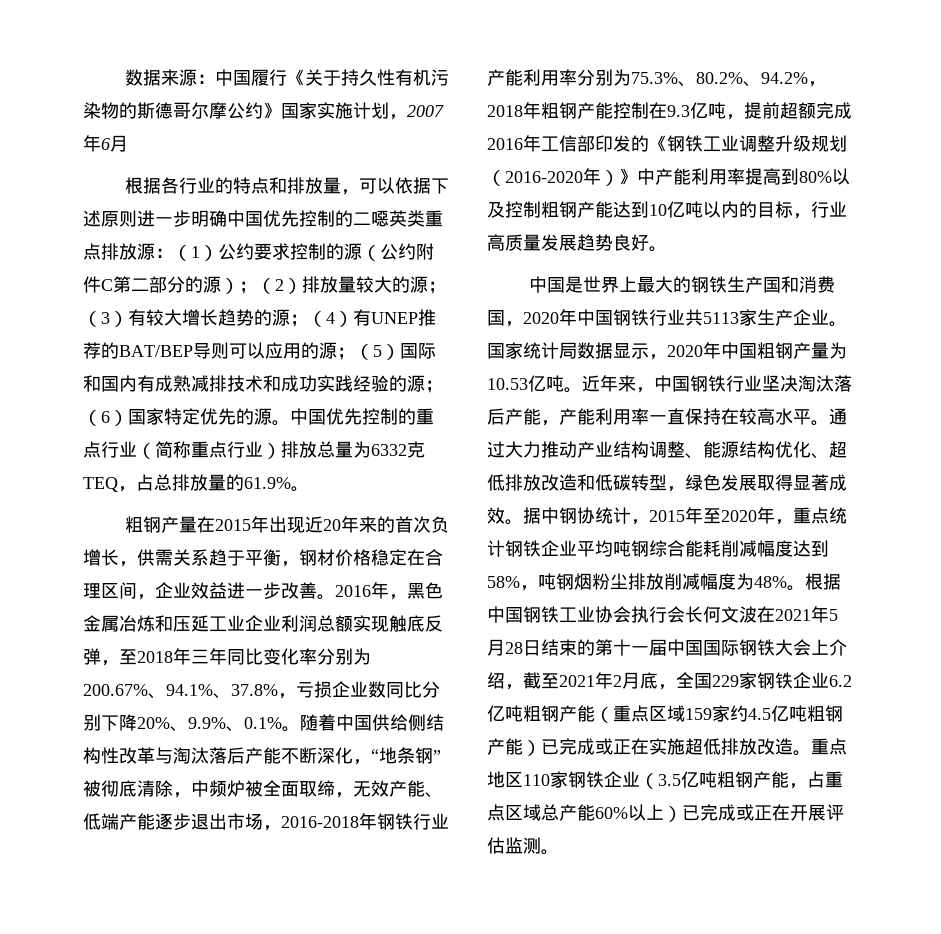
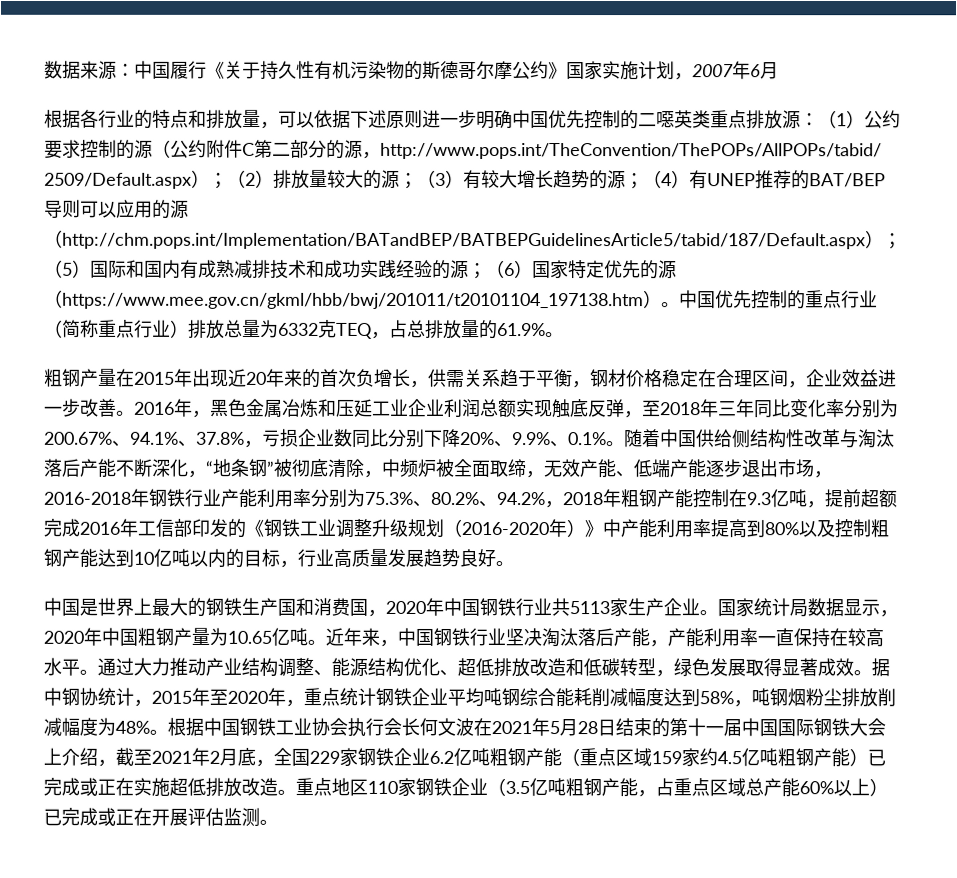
- （1）公约要求控制的源（公约附件C第二部分的源）；
+ （1）公约要求控制的源（公约附件C第二部分的源，http://www.pops.int/TheConvention/ThePOPs/AllPOPs/tabid/ 2509/Default.aspx）；
- （4）有UNEP推荐的BAT/BEP导则可以应用的源；
+ （4）有UNEP推荐的BAT/BEP导则可以应用的源（http://chm.pops.int/Implementation/BATandBEP/BATBEPGuidelinesArticle5/tabid/187/Default.aspx）；
- （6）国家特定优先的源。
+ （6）国家特定优先的源（https://www.mee.gov.cn/gkml/hbb/bwj/201011/t20101104_197138.htm）。
- 国家统计局数据显示，2020年中国粗钢产量为10.53亿吨。
+ 国家统计局数据显示，2020年中国粗钢产量为10.65亿吨。

